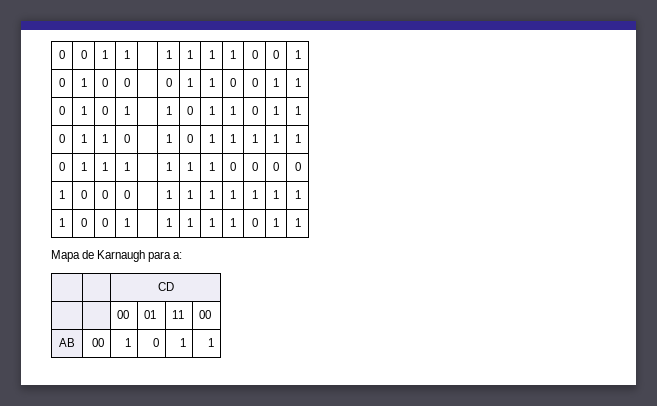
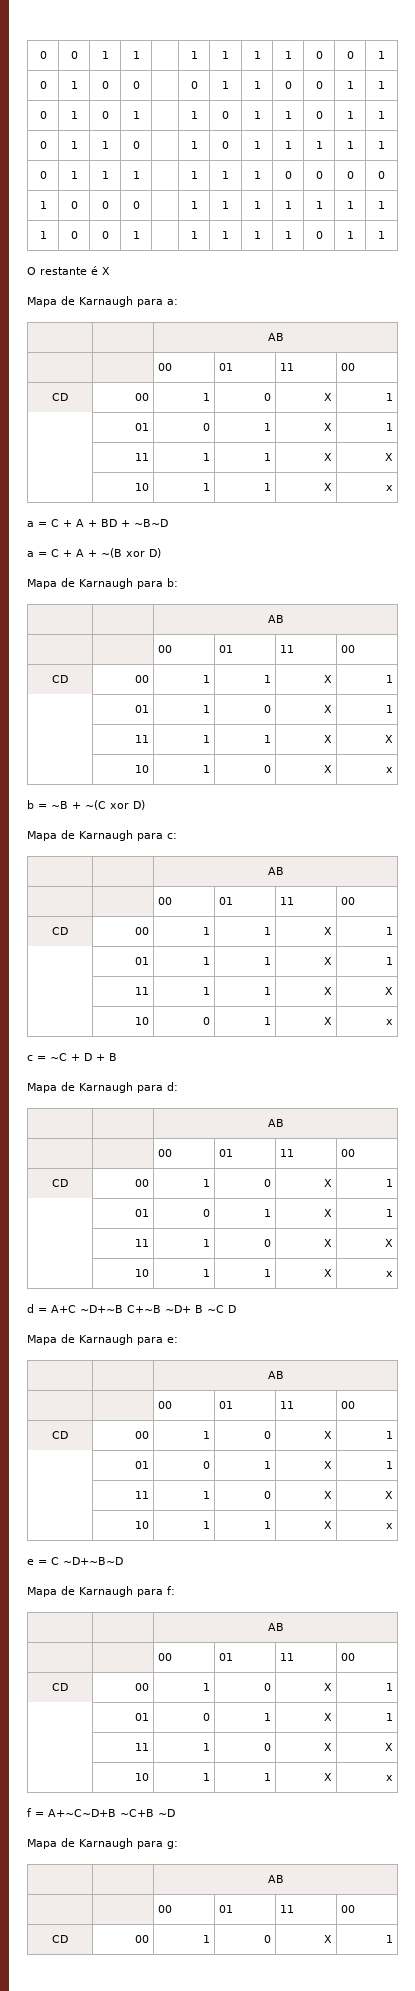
+ O restante é X
  Mapa de Karnaugh para a:
- | | CD
+ | | AB
  | | 00 | 01 | 11 | 00
- AB | 00 | 1 | 0 | 1 | 1
+ CD | 00 | 1 | 0 | X | 1
+ | 01 | 0 | 1 | X | 1
+ | 11 | 1 | 1 | X | X
+ | 10 | 1 | 1 | X | x
+ a = C + A + BD + ~B~D
+ a = C + A + ~(B xor D)
+ Mapa de Karnaugh para b:
+ | | AB
+ | | 00 | 01 | 11 | 00
+ CD | 00 | 1 | 1 | X | 1
+ | 01 | 1 | 0 | X | 1
+ | 11 | 1 | 1 | X | X
+ | 10 | 1 | 0 | X | x
+ b = ~B + ~(C xor D)
+ Mapa de Karnaugh para c:
+ | | AB
+ | | 00 | 01 | 11 | 00
+ CD | 00 | 1 | 1 | X | 1
+ | 01 | 1 | 1 | X | 1
+ | 11 | 1 | 1 | X | X
+ | 10 | 0 | 1 | X | x
+ c = ~C + D + B
+ Mapa de Karnaugh para d:
+ | | AB
+ | | 00 | 01 | 11 | 00
+ CD | 00 | 1 | 0 | X | 1
+ | 01 | 0 | 1 | X | 1
+ | 11 | 1 | 0 | X | X
+ | 10 | 1 | 1 | X | x
+ d = A+C ~D+~B C+~B ~D+ B ~C D
+ Mapa de Karnaugh para e:
+ | | AB
+ | | 00 | 01 | 11 | 00
+ CD | 00 | 1 | 0 | X | 1
+ | 01 | 0 | 1 | X | 1
+ | 11 | 1 | 0 | X | X
+ | 10 | 1 | 1 | X | x
+ e = C ~D+~B~D
+ Mapa de Karnaugh para f:
+ | | AB
+ | | 00 | 01 | 11 | 00
+ CD | 00 | 1 | 0 | X | 1
+ | 01 | 0 | 1 | X | 1
+ | 11 | 1 | 0 | X | X
+ | 10 | 1 | 1 | X | x
+ f = A+~C~D+B ~C+B ~D
+ Mapa de Karnaugh para g:
+ | | AB
+ | | 00 | 01 | 11 | 00
+ CD | 00 | 1 | 0 | X | 1

